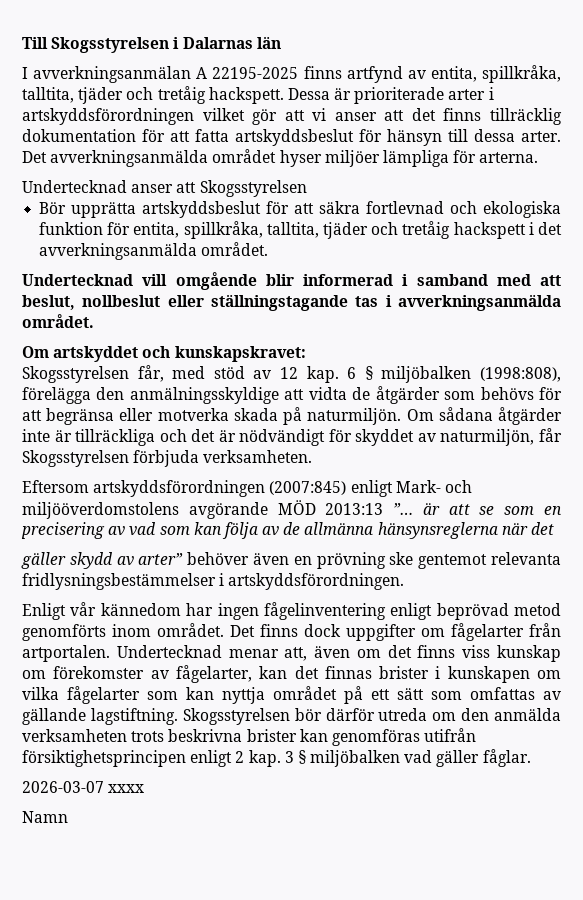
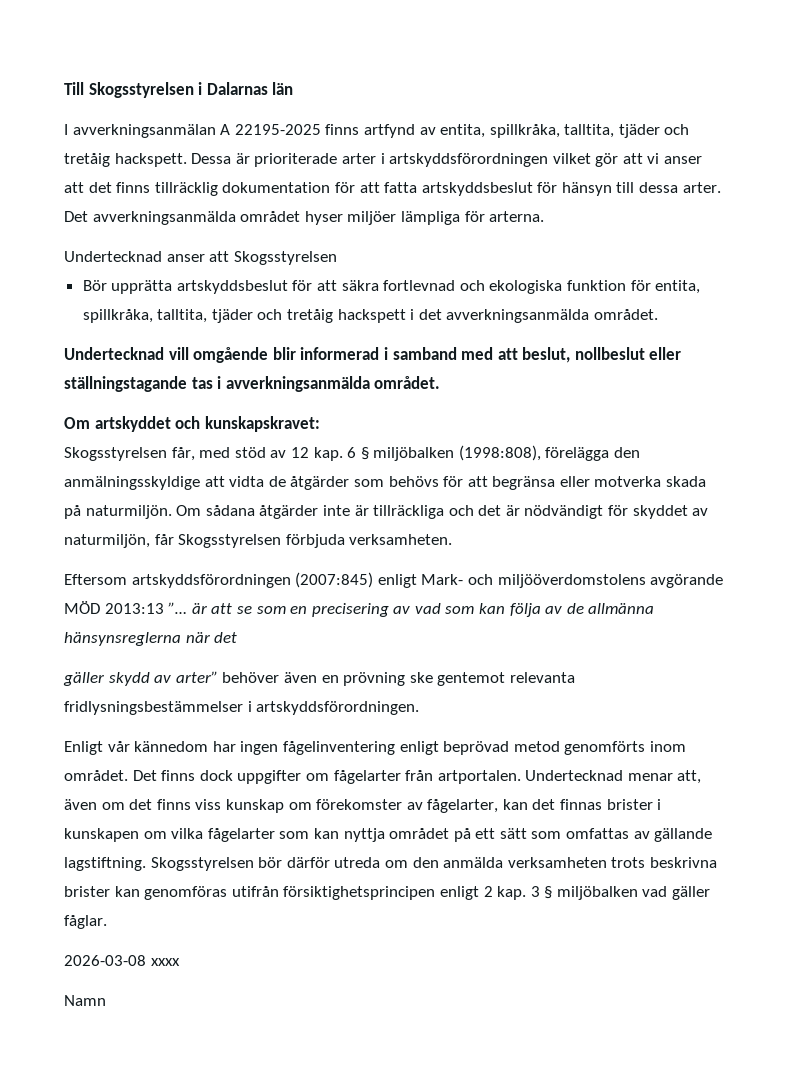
- 2026-03-07 xxxx
+ 2026-03-08 xxxx

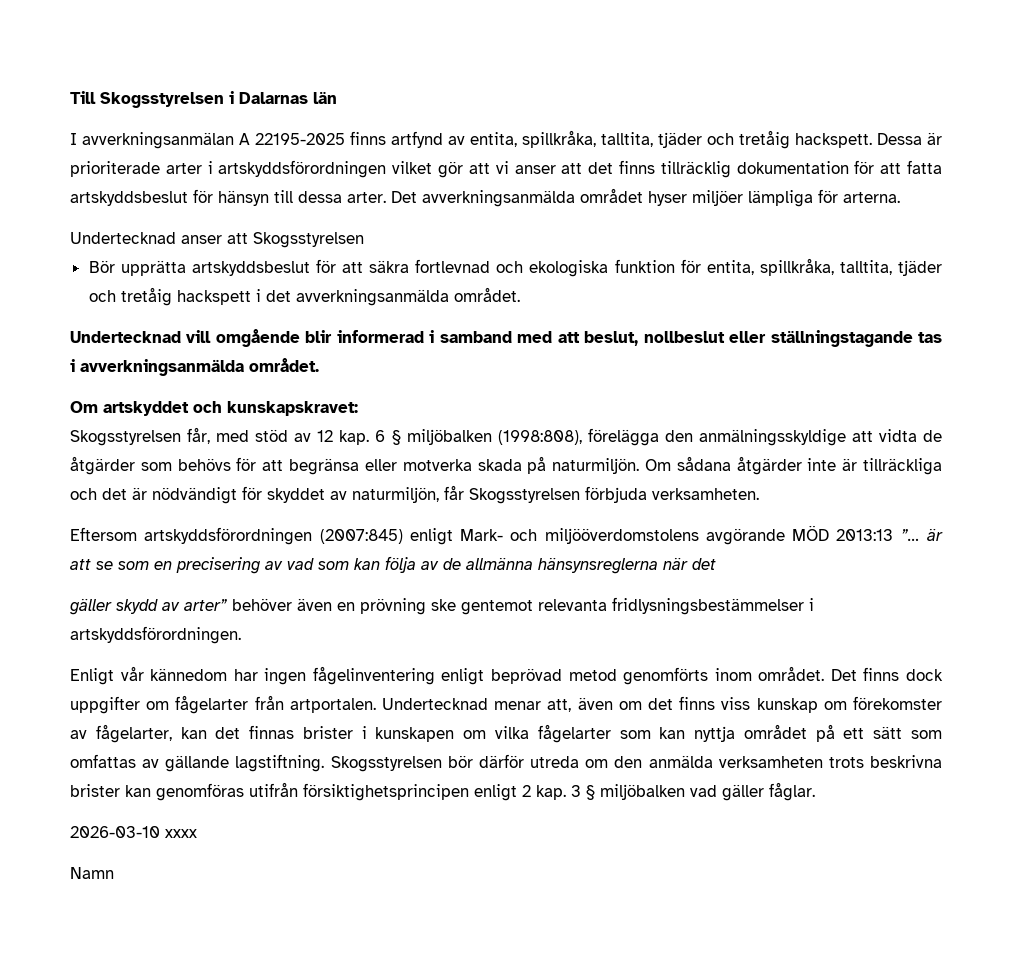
- 2026-03-08 xxxx
+ 2026-03-10 xxxx

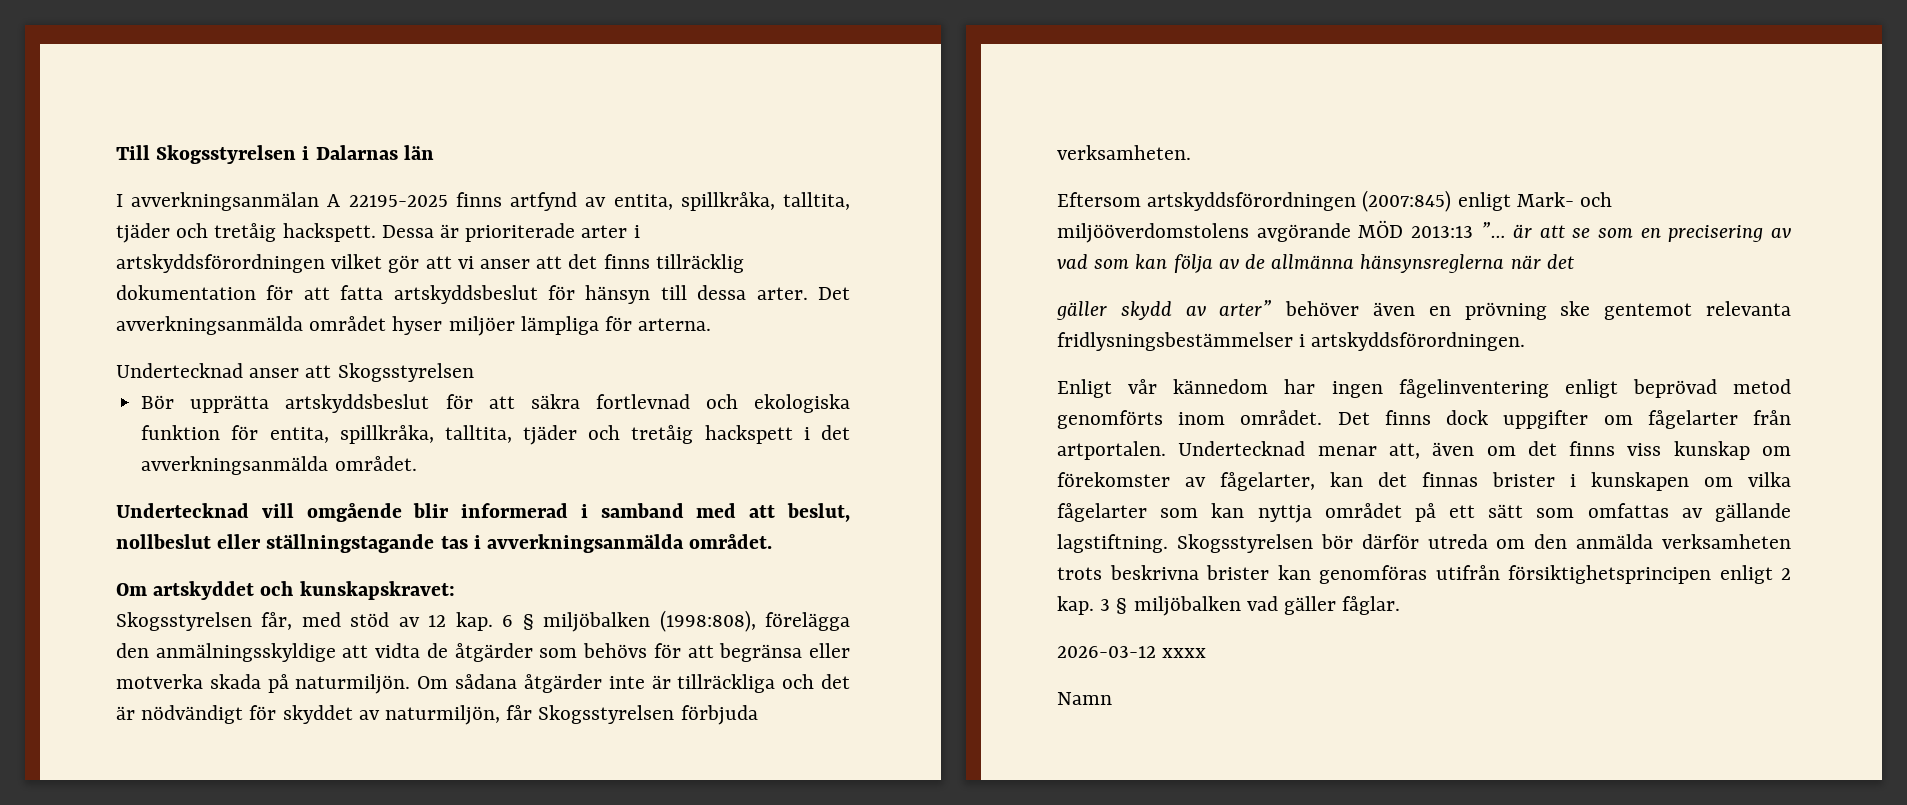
- 2026-03-10 xxxx
+ 2026-03-12 xxxx

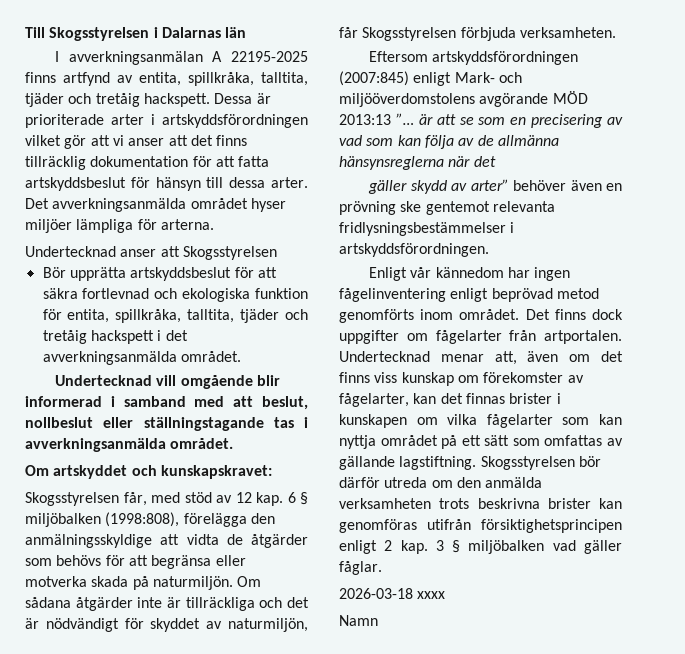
- 2026-03-12 xxxx
+ 2026-03-18 xxxx

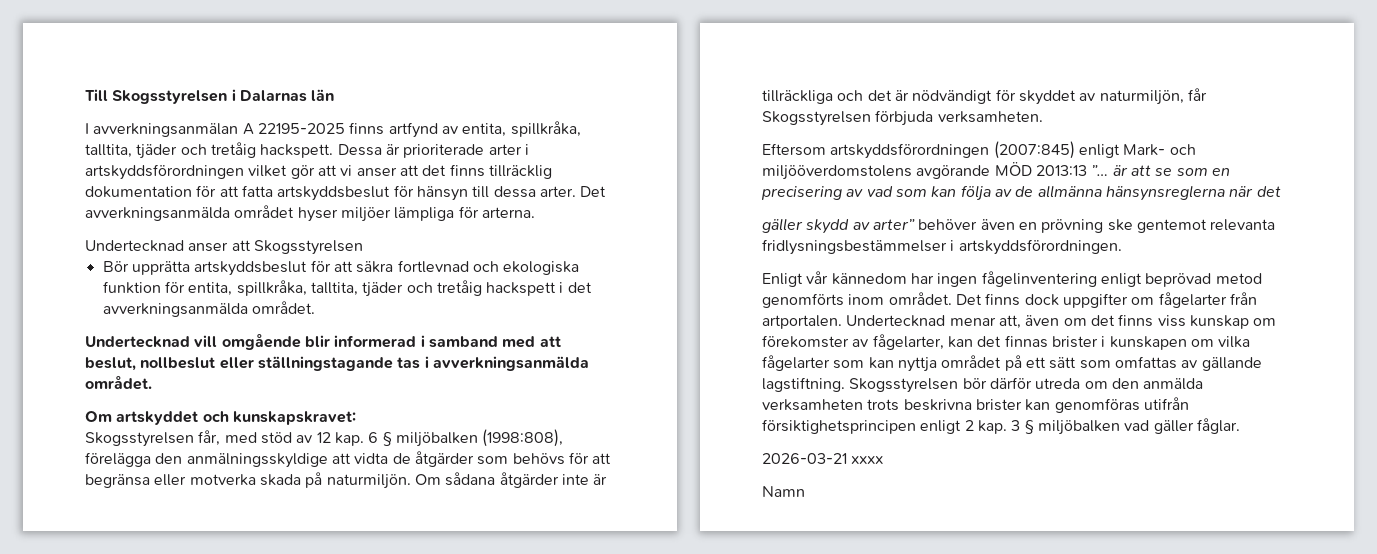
- 2026-03-18 xxxx
+ 2026-03-21 xxxx

